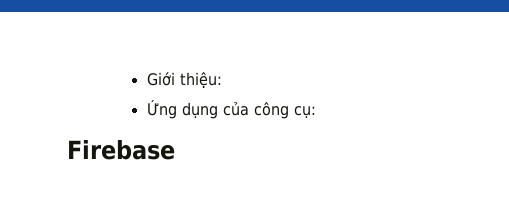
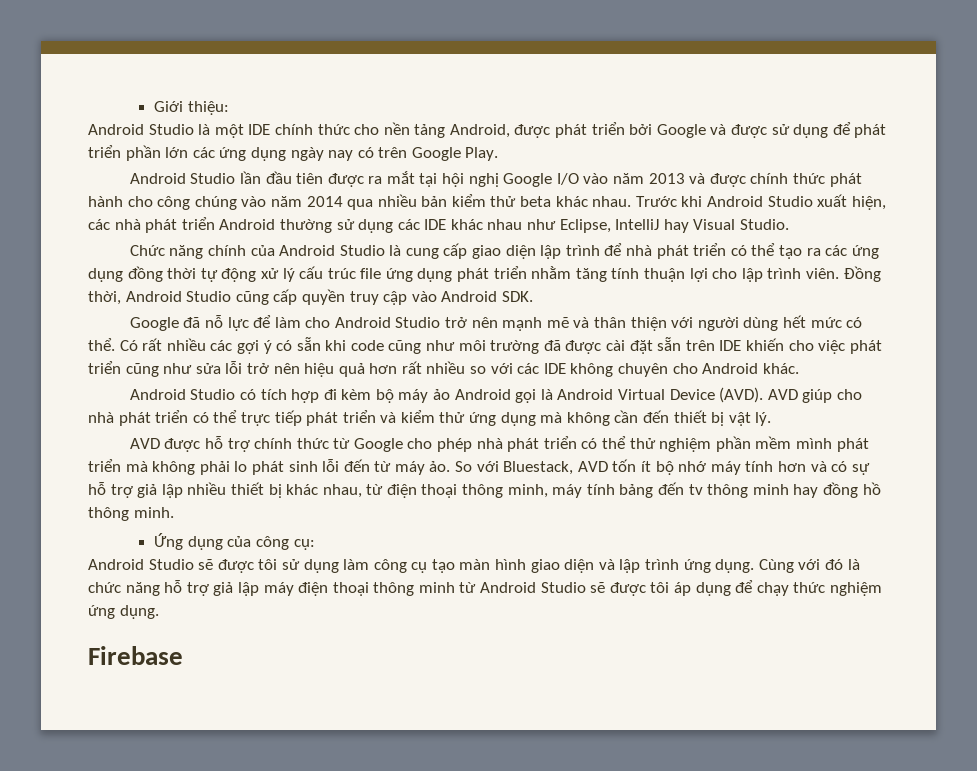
+ Android Studio là một IDE chính thức cho nền tảng Android, được phát triển bởi Google và được sử dụng để phát triển phần lớn các ứng dụng ngày nay có trên Google Play.
+ Android Studio lần đầu tiên được ra mắt tại hội nghị Google I/O vào năm 2013 và được chính thức phát hành cho công chúng vào năm 2014 qua nhiều bản kiểm thử beta khác nhau. Trước khi Android Studio xuất hiện, các nhà phát triển Android thường sử dụng các IDE khác nhau như Eclipse, IntelliJ hay Visual Studio.
+ Chức năng chính của Android Studio là cung cấp giao diện lập trình để nhà phát triển có thể tạo ra các ứng dụng đồng thời tự động xử lý cấu trúc file ứng dụng phát triển nhằm tăng tính thuận lợi cho lập trình viên. Đồng thời, Android Studio cũng cấp quyền truy cập vào Android SDK.
+ Google đã nỗ lực để làm cho Android Studio trở nên mạnh mẽ và thân thiện với người dùng hết mức có thể. Có rất nhiều các gợi ý có sẵn khi code cũng như môi trường đã được cài đặt sẵn trên IDE khiến cho việc phát triển cũng như sửa lỗi trở nên hiệu quả hơn rất nhiều so với các IDE không chuyên cho Android khác.
+ Android Studio có tích hợp đi kèm bộ máy ảo Android gọi là Android Virtual Device (AVD). AVD giúp cho nhà phát triển có thể trực tiếp phát triển và kiểm thử ứng dụng mà không cần đến thiết bị vật lý.
+ AVD được hỗ trợ chính thức từ Google cho phép nhà phát triển có thể thử nghiệm phần mềm mình phát triển mà không phải lo phát sinh lỗi đến từ máy ảo. So với Bluestack, AVD tốn ít bộ nhớ máy tính hơn và có sự hỗ trợ giả lập nhiều thiết bị khác nhau, từ điện thoại thông minh, máy tính bảng đến tv thông minh hay đồng hồ thông minh.
+ Android Studio sẽ được tôi sử dụng làm công cụ tạo màn hình giao diện và lập trình ứng dụng. Cùng với đó là chức năng hỗ trợ giả lập máy điện thoại thông minh từ Android Studio sẽ được tôi áp dụng để chạy thức nghiệm ứng dụng.

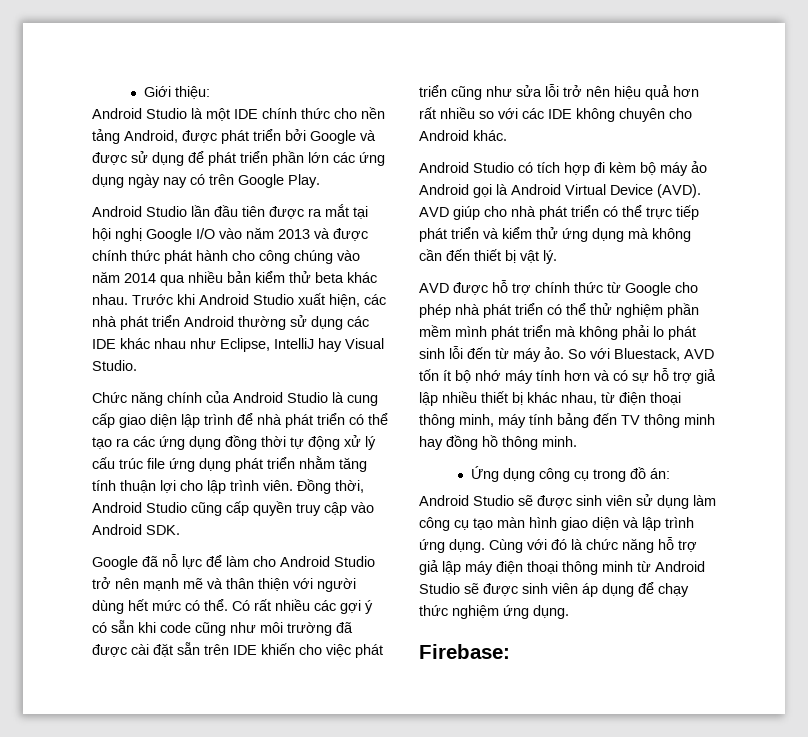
- So với Bluestack, AVD tốn ít bộ nhớ máy tính hơn và có sự hỗ trợ giả lập nhiều thiết bị khác nhau, từ điện thoại thông minh, máy tính bảng đến tv thông minh hay đồng hồ thông minh.
+ So với Bluestack, AVD tốn ít bộ nhớ máy tính hơn và có sự hỗ trợ giả lập nhiều thiết bị khác nhau, từ điện thoại thông minh, máy tính bảng đến TV thông minh hay đồng hồ thông minh.
- Ứng dụng của công cụ:
- Android Studio sẽ được tôi sử dụng làm công cụ tạo màn hình giao diện và lập trình ứng dụng.
+ Ứng dụng công cụ trong đồ án:
+ Android Studio sẽ được sinh viên sử dụng làm công cụ tạo màn hình giao diện và lập trình ứng dụng.
- Cùng với đó là chức năng hỗ trợ giả lập máy điện thoại thông minh từ Android Studio sẽ được tôi áp dụng để chạy thức nghiệm ứng dụng.
+ Cùng với đó là chức năng hỗ trợ giả lập máy điện thoại thông minh từ Android Studio sẽ được sinh viên áp dụng để chạy thức nghiệm ứng dụng.
- Firebase
+ Firebase:

